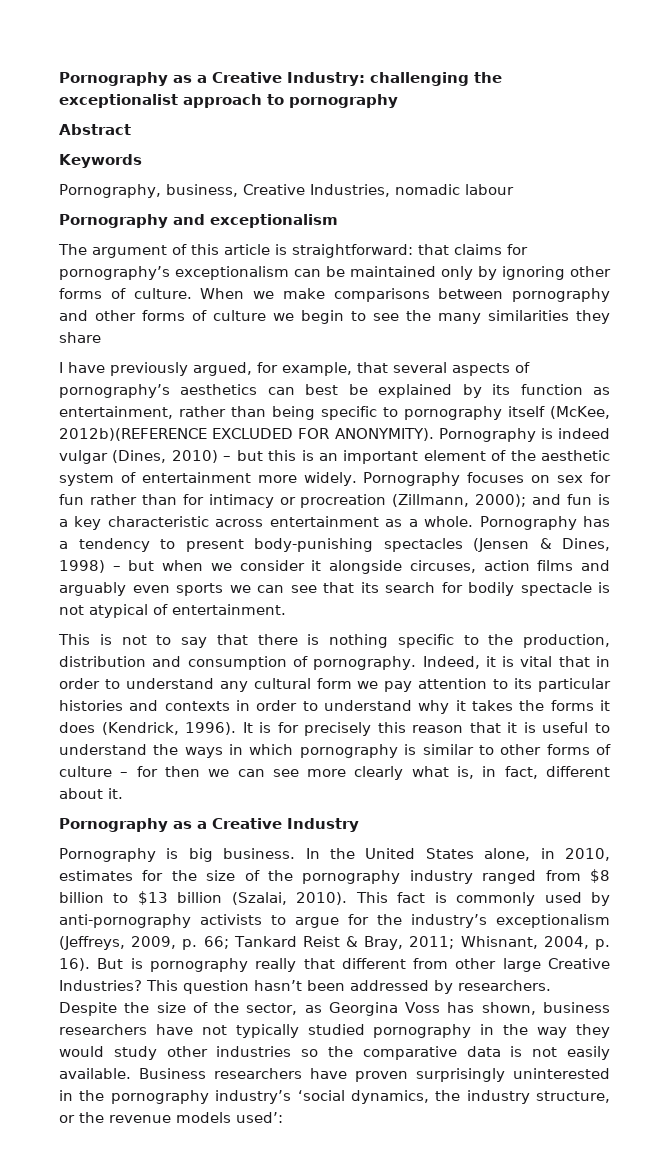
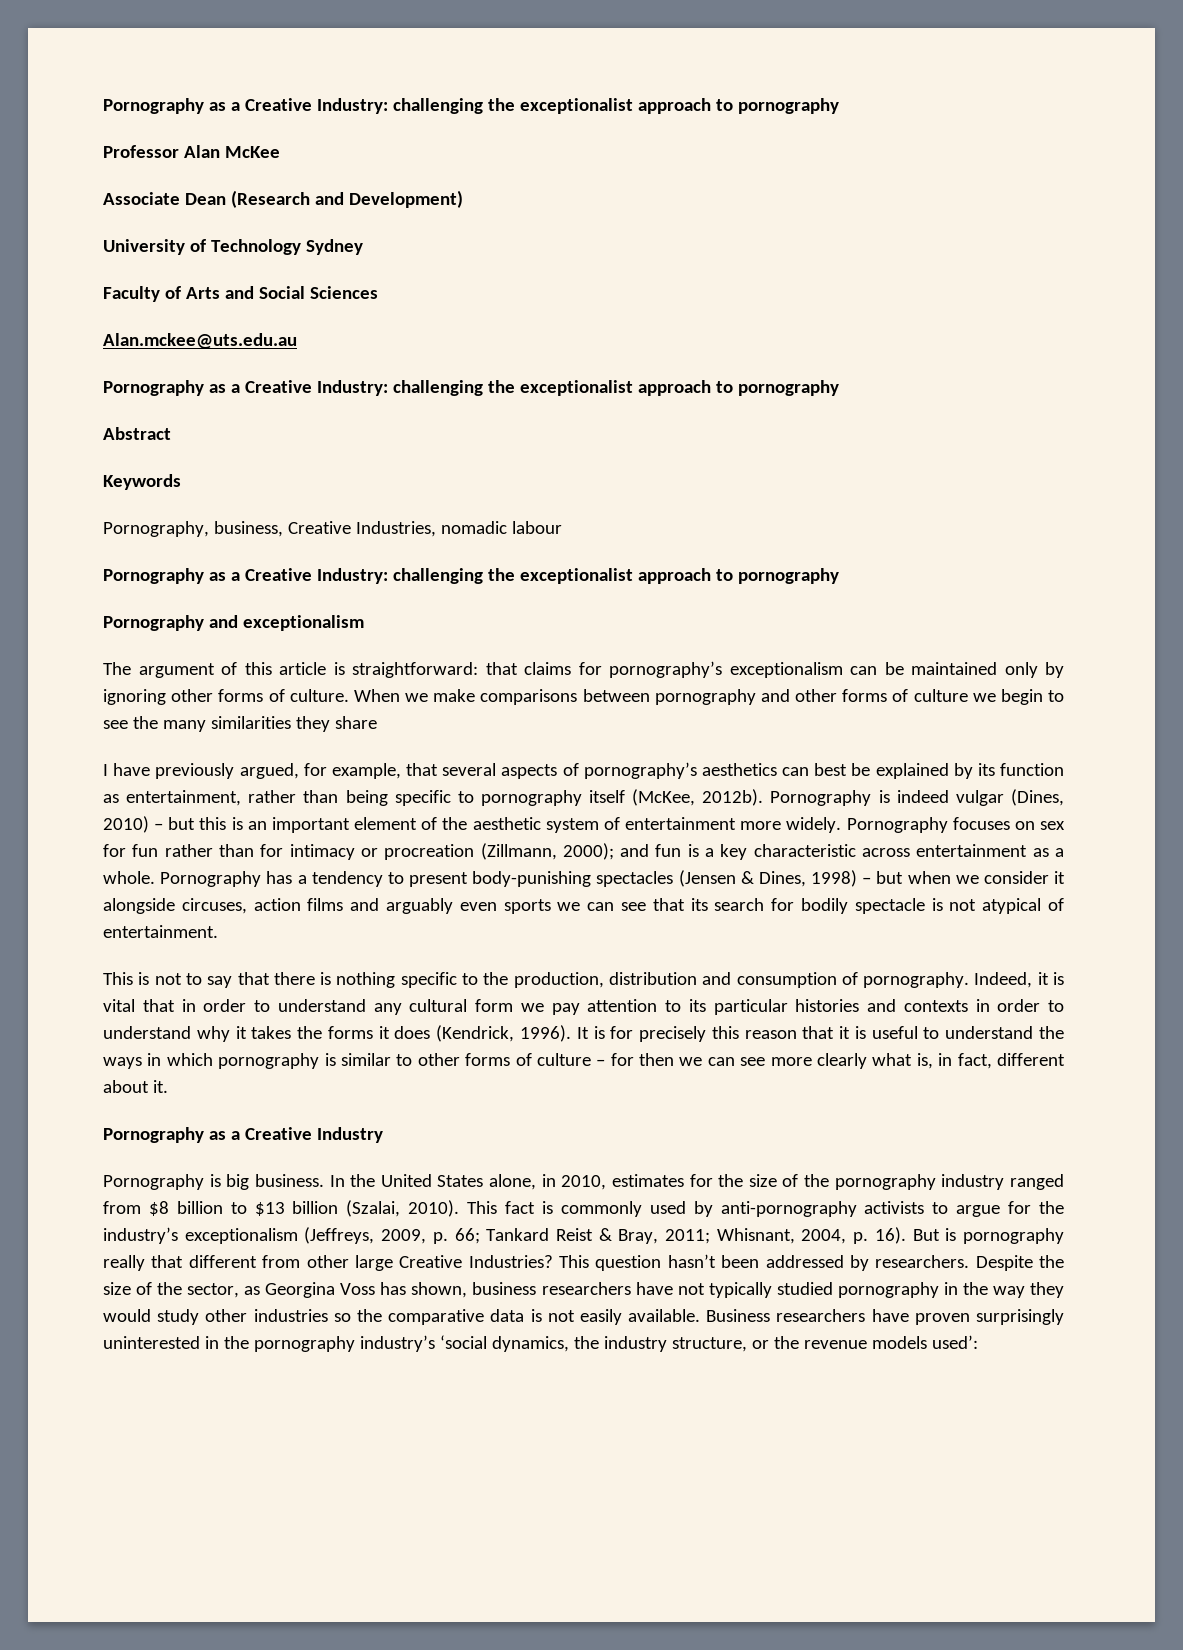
+ Professor Alan McKee
+ Associate Dean (Research and Development)
+ University of Technology Sydney
+ Faculty of Arts and Social Sciences
+ Alan.mckee@uts.edu.au
+ Pornography as a Creative Industry: challenging the exceptionalist approach to pornography
  Pornography, business, Creative Industries, nomadic labour
+ Pornography as a Creative Industry: challenging the exceptionalist approach to pornography
- I have previously argued, for example, that several aspects of pornography’s aesthetics can best be explained by its function as entertainment, rather than being specific to pornography itself (McKee, 2012b)(REFERENCE EXCLUDED FOR ANONYMITY).
+ I have previously argued, for example, that several aspects of pornography’s aesthetics can best be explained by its function as entertainment, rather than being specific to pornography itself (McKee, 2012b).

